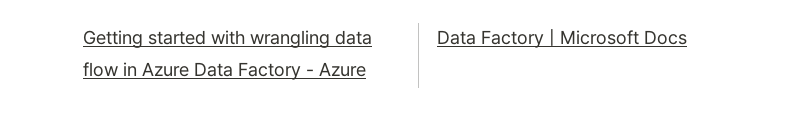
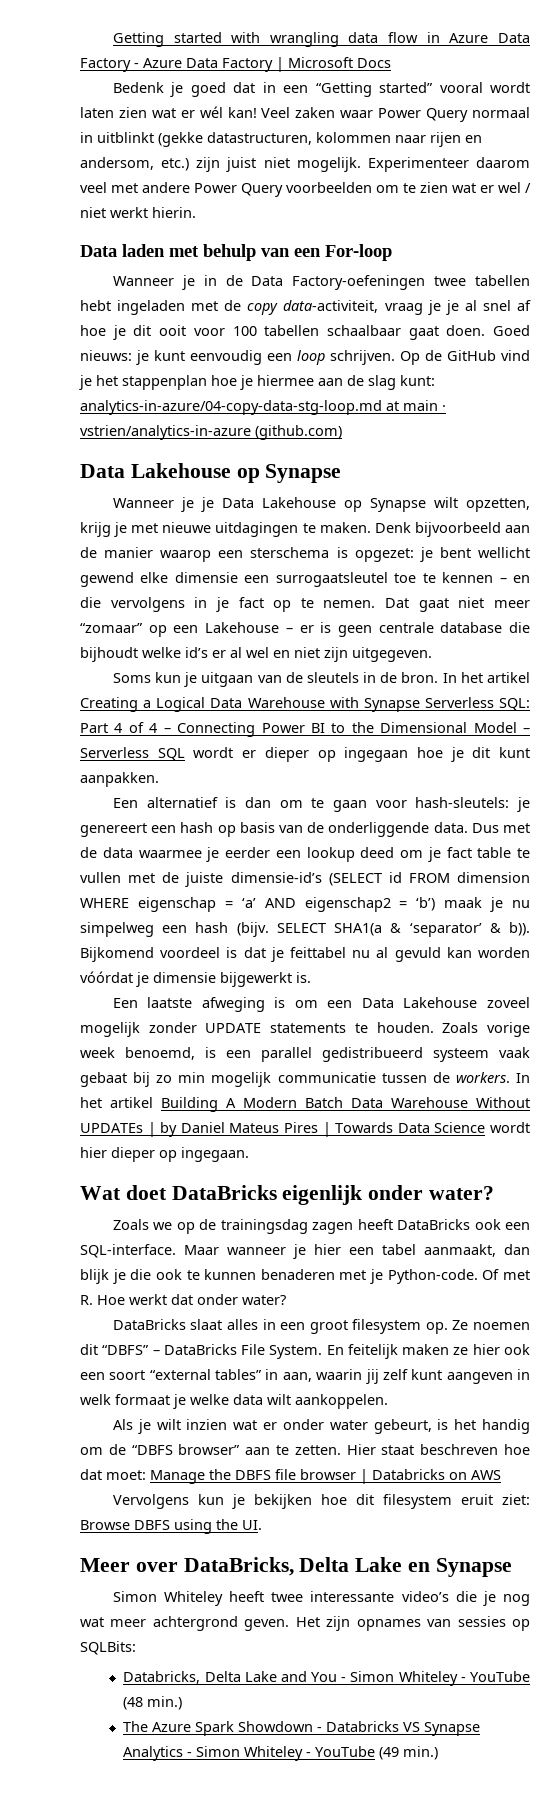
+ Bedenk je goed dat in een “Getting started” vooral wordt laten zien wat er wél kan! Veel zaken waar Power Query normaal in uitblinkt (gekke datastructuren, kolommen naar rijen en andersom, etc.) zijn juist niet mogelijk. Experimenteer daarom veel met andere Power Query voorbeelden om te zien wat er wel / niet werkt hierin.
+ Data laden met behulp van een For-loop
+ Wanneer je in de Data Factory-oefeningen twee tabellen hebt ingeladen met de copy data-activiteit, vraag je je al snel af hoe je dit ooit voor 100 tabellen schaalbaar gaat doen. Goed nieuws: je kunt eenvoudig een loop schrijven. Op de GitHub vind je het stappenplan hoe je hiermee aan de slag kunt: analytics-in-azure/04-copy-data-stg-loop.md at main · vstrien/analytics-in-azure (github.com)
+ Data Lakehouse op Synapse
+ Wanneer je je Data Lakehouse op Synapse wilt opzetten, krijg je met nieuwe uitdagingen te maken. Denk bijvoorbeeld aan de manier waarop een sterschema is opgezet: je bent wellicht gewend elke dimensie een surrogaatsleutel toe te kennen – en die vervolgens in je fact op te nemen. Dat gaat niet meer “zomaar” op een Lakehouse – er is geen centrale database die bijhoudt welke id’s er al wel en niet zijn uitgegeven.
+ Soms kun je uitgaan van de sleutels in de bron. In het artikel Creating a Logical Data Warehouse with Synapse Serverless SQL: Part 4 of 4 – Connecting Power BI to the Dimensional Model – Serverless SQL wordt er dieper op ingegaan hoe je dit kunt aanpakken.
+ Een alternatief is dan om te gaan voor hash-sleutels: je genereert een hash op basis van de onderliggende data. Dus met de data waarmee je eerder een lookup deed om je fact table te vullen met de juiste dimensie-id’s (SELECT id FROM dimension WHERE eigenschap = ‘a’ AND eigenschap2 = ‘b’) maak je nu simpelweg een hash (bijv. SELECT SHA1(a & ‘separator’ & b)). Bijkomend voordeel is dat je feittabel nu al gevuld kan worden vóórdat je dimensie bijgewerkt is.
+ Een laatste afweging is om een Data Lakehouse zoveel mogelijk zonder UPDATE statements te houden. Zoals vorige week benoemd, is een parallel gedistribueerd systeem vaak gebaat bij zo min mogelijk communicatie tussen de workers. In het artikel Building A Modern Batch Data Warehouse Without UPDATEs | by Daniel Mateus Pires | Towards Data Science wordt hier dieper op ingegaan.
+ Wat doet DataBricks eigenlijk onder water?
+ Zoals we op de trainingsdag zagen heeft DataBricks ook een SQL-interface. Maar wanneer je hier een tabel aanmaakt, dan blijk je die ook te kunnen benaderen met je Python-code. Of met R. Hoe werkt dat onder water?
+ DataBricks slaat alles in een groot filesystem op. Ze noemen dit “DBFS” – DataBricks File System. En feitelijk maken ze hier ook een soort “external tables” in aan, waarin jij zelf kunt aangeven in welk formaat je welke data wilt aankoppelen.
+ Als je wilt inzien wat er onder water gebeurt, is het handig om de “DBFS browser” aan te zetten. Hier staat beschreven hoe dat moet: Manage the DBFS file browser | Databricks on AWS
+ Vervolgens kun je bekijken hoe dit filesystem eruit ziet: Browse DBFS using the UI.
+ Meer over DataBricks, Delta Lake en Synapse
+ Simon Whiteley heeft twee interessante video’s die je nog wat meer achtergrond geven. Het zijn opnames van sessies op SQLBits:
+ Databricks, Delta Lake and You - Simon Whiteley - YouTube (48 min.)
+ The Azure Spark Showdown - Databricks VS Synapse Analytics - Simon Whiteley - YouTube (49 min.)

